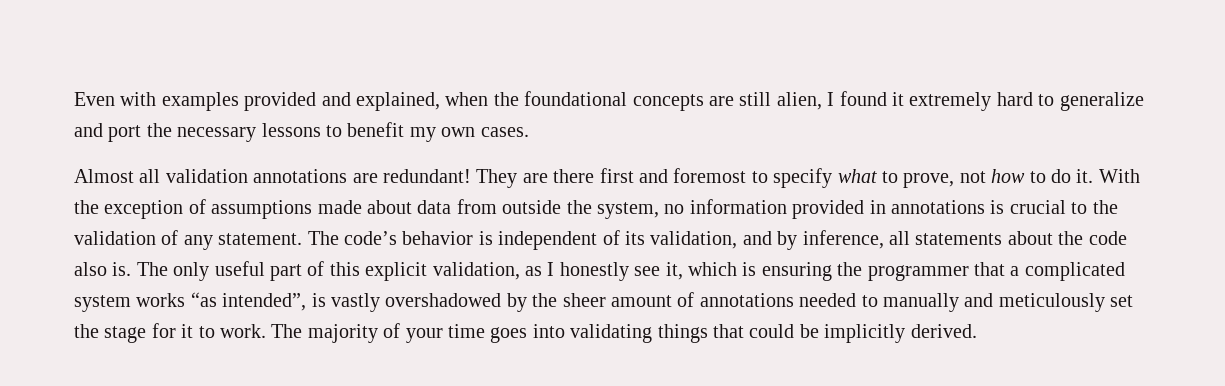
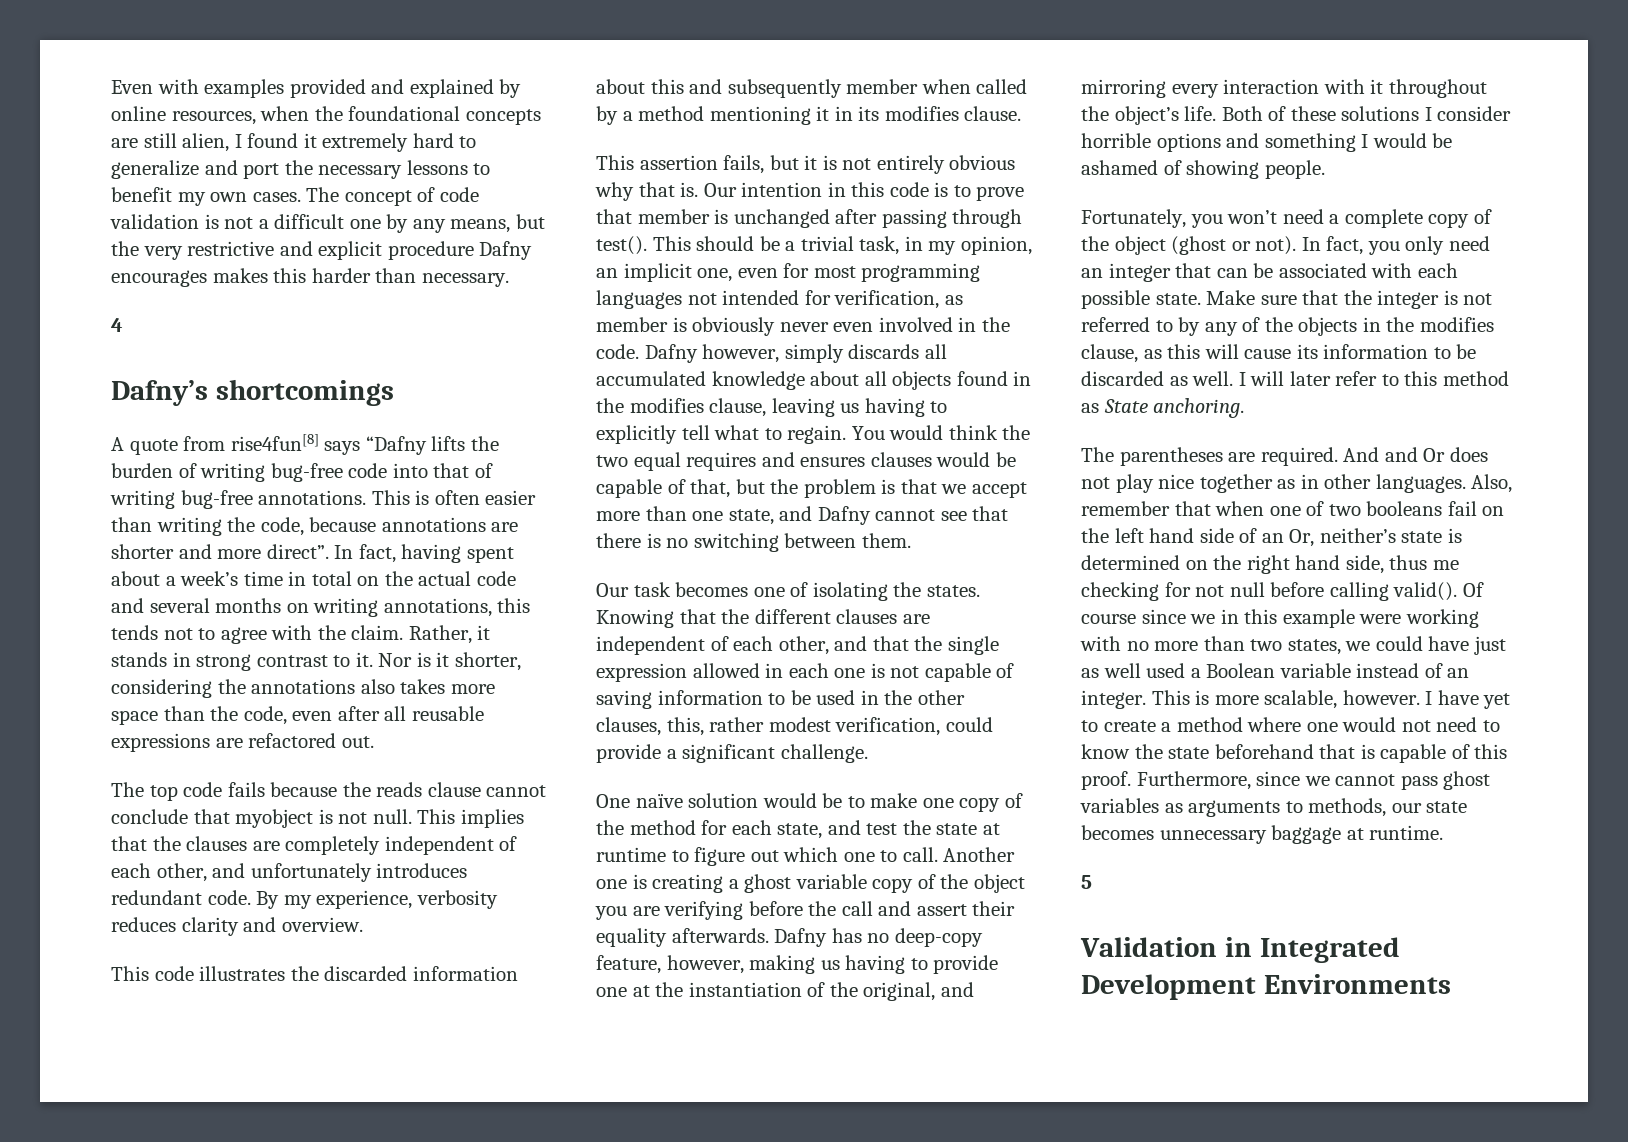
- Even with examples provided and explained, when the foundational concepts are still alien, I found it extremely hard to generalize and port the necessary lessons to benefit my own cases.
- Almost all validation annotations are redundant! They are there first and foremost to specify what to prove, not how to do it. With the exception of assumptions made about data from outside the system, no information provided in annotations is crucial to the validation of any statement. The code’s behavior is independent of its validation, and by inference, all statements about the code also is. The only useful part of this explicit validation, as I honestly see it, which is ensuring the programmer that a complicated system works “as intended”, is vastly overshadowed by the sheer amount of annotations needed to manually and meticulously set the stage for it to work. The majority of your time goes into validating things that could be implicitly derived.
+ Even with examples provided and explained by online resources, when the foundational concepts are still alien, I found it extremely hard to generalize and port the necessary lessons to benefit my own cases. The concept of code validation is not a difficult one by any means, but the very restrictive and explicit procedure Dafny encourages makes this harder than necessary.
+ 4
+ Dafny’s shortcomings
+ A quote from rise4fun[8] says “Dafny lifts the burden of writing bug-free code into that of writing bug-free annotations. This is often easier than writing the code, because annotations are shorter and more direct”. In fact, having spent about a week’s time in total on the actual code and several months on writing annotations, this tends not to agree with the claim. Rather, it stands in strong contrast to it. Nor is it shorter, considering the annotations also takes more space than the code, even after all reusable expressions are refactored out.
+ The top code fails because the reads clause cannot conclude that myobject is not null. This implies that the clauses are completely independent of each other, and unfortunately introduces redundant code. By my experience, verbosity reduces clarity and overview.
+ This code illustrates the discarded information about this and subsequently member when called by a method mentioning it in its modifies clause.
+ This assertion fails, but it is not entirely obvious why that is. Our intention in this code is to prove that member is unchanged after passing through test(). This should be a trivial task, in my opinion, an implicit one, even for most programming languages not intended for verification, as member is obviously never even involved in the code. Dafny however, simply discards all accumulated knowledge about all objects found in the modifies clause, leaving us having to explicitly tell what to regain. You would think the two equal requires and ensures clauses would be capable of that, but the problem is that we accept more than one state, and Dafny cannot see that there is no switching between them.
+ Our task becomes one of isolating the states. Knowing that the different clauses are independent of each other, and that the single expression allowed in each one is not capable of saving information to be used in the other clauses, this, rather modest verification, could provide a significant challenge.
+ One naïve solution would be to make one copy of the method for each state, and test the state at runtime to figure out which one to call. Another one is creating a ghost variable copy of the object you are verifying before the call and assert their equality afterwards. Dafny has no deep-copy feature, however, making us having to provide one at the instantiation of the original, and mirroring every interaction with it throughout the object’s life. Both of these solutions I consider horrible options and something I would be ashamed of showing people.
+ Fortunately, you won’t need a complete copy of the object (ghost or not). In fact, you only need an integer that can be associated with each possible state. Make sure that the integer is not referred to by any of the objects in the modifies clause, as this will cause its information to be discarded as well. I will later refer to this method as State anchoring.
+ The parentheses are required. And and Or does not play nice together as in other languages. Also, remember that when one of two booleans fail on the left hand side of an Or, neither’s state is determined on the right hand side, thus me checking for not null before calling valid(). Of course since we in this example were working with no more than two states, we could have just as well used a Boolean variable instead of an integer. This is more scalable, however. I have yet to create a method where one would not need to know the state beforehand that is capable of this proof. Furthermore, since we cannot pass ghost variables as arguments to methods, our state becomes unnecessary baggage at runtime.
+ 5
+ Validation in Integrated Development Environments

